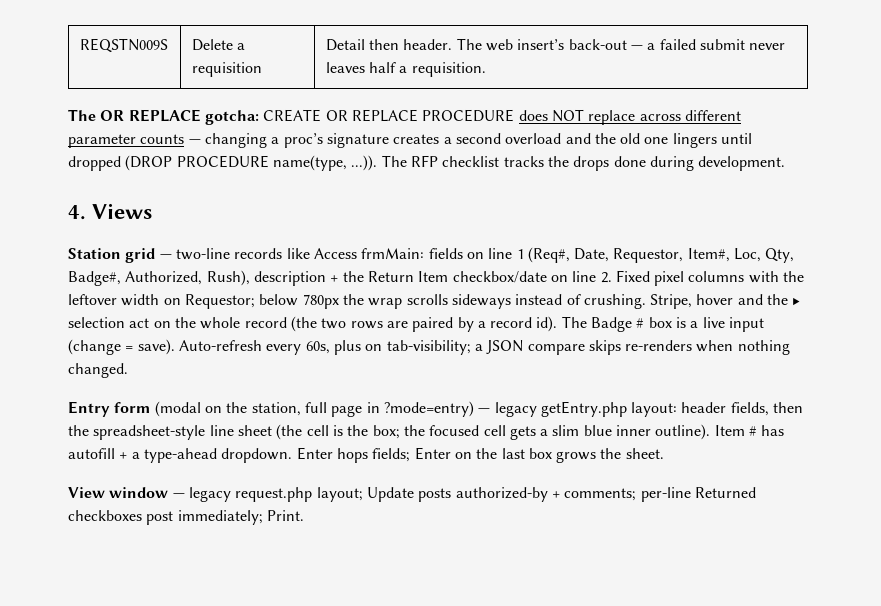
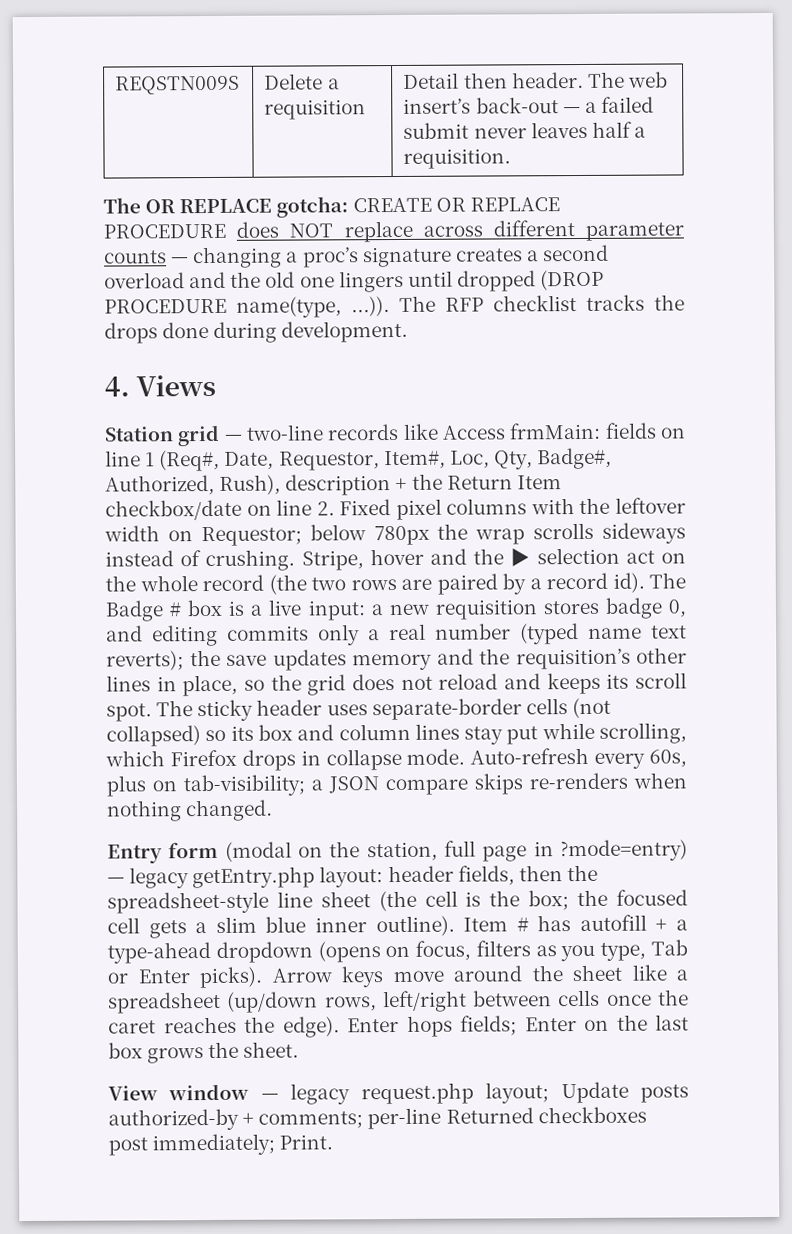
- The Badge # box is a live input (change = save).
+ The Badge # box is a live input: a new requisition stores badge 0, and editing commits only a real number (typed name text reverts); the save updates memory and the requisition’s other lines in place, so the grid does not reload and keeps its scroll spot. The sticky header uses separate-border cells (not collapsed) so its box and column lines stay put while scrolling, which Firefox drops in collapse mode.
- Item # has autofill + a type-ahead dropdown.
+ Item # has autofill + a type-ahead dropdown (opens on focus, filters as you type, Tab or Enter picks). Arrow keys move around the sheet like a spreadsheet (up/down rows, left/right between cells once the caret reaches the edge).

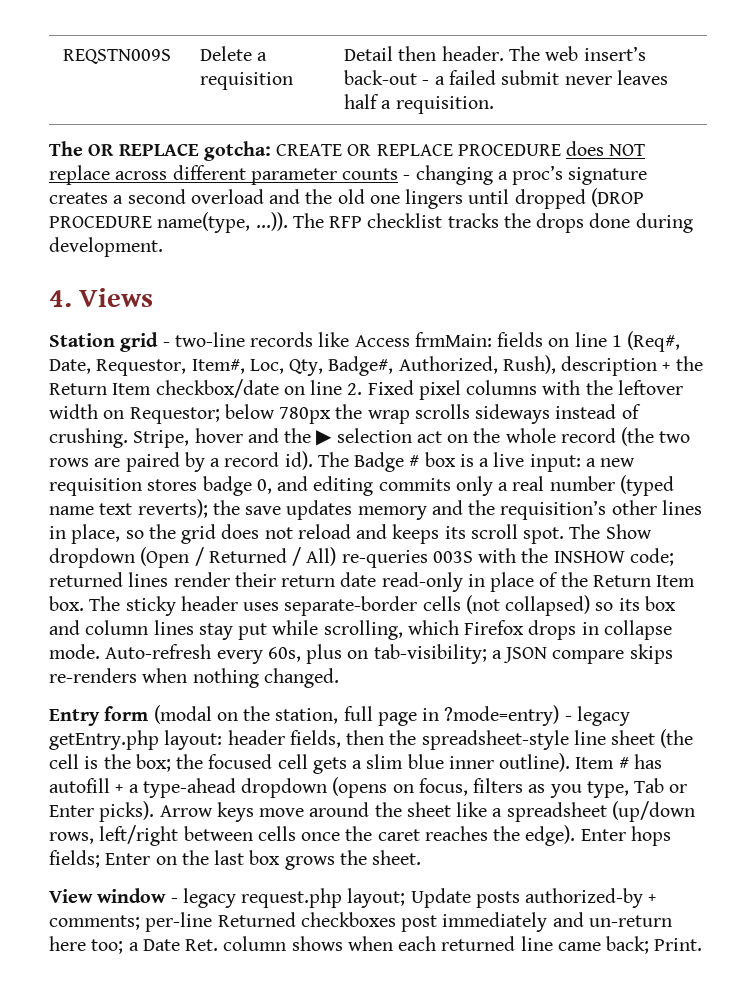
- REQSTN009S | Delete a requisition | Detail then header. The web insert’s back-out — a failed submit never leaves half a requisition.
+ REQSTN009S | Delete a requisition | Detail then header. The web insert’s back-out - a failed submit never leaves half a requisition.
- The OR REPLACE gotcha: CREATE OR REPLACE PROCEDURE does NOT replace across different parameter counts — changing a proc’s signature creates a second overload and the old one lingers until dropped (DROP PROCEDURE name(type, ...)). The RFP checklist tracks the drops done during development.
+ The OR REPLACE gotcha: CREATE OR REPLACE PROCEDURE does NOT replace across different parameter counts - changing a proc’s signature creates a second overload and the old one lingers until dropped (DROP PROCEDURE name(type, ...)). The RFP checklist tracks the drops done during development.
- Station grid — two-line records like Access frmMain: fields on line 1 (Req#, Date, Requestor, Item#, Loc, Qty, Badge#, Authorized, Rush), description + the Return Item checkbox/date on line 2. Fixed pixel columns with the leftover width on Requestor; below 780px the wrap scrolls sideways instead of crushing.
+ Station grid - two-line records like Access frmMain: fields on line 1 (Req#, Date, Requestor, Item#, Loc, Qty, Badge#, Authorized, Rush), description + the Return Item checkbox/date on line 2. Fixed pixel columns with the leftover width on Requestor; below 780px the wrap scrolls sideways instead of crushing.
- The sticky header uses separate-border cells (not collapsed) so its box and column lines stay put while scrolling, which Firefox drops in collapse mode.
+ The Show dropdown (Open / Returned / All) re-queries 003S with the INSHOW code; returned lines render their return date read-only in place of the Return Item box. The sticky header uses separate-border cells (not collapsed) so its box and column lines stay put while scrolling, which Firefox drops in collapse mode.
- Entry form (modal on the station, full page in ?mode=entry) — legacy getEntry.php layout: header fields, then the spreadsheet-style line sheet (the cell is the box; the focused cell gets a slim blue inner outline).
+ Entry form (modal on the station, full page in ?mode=entry) - legacy getEntry.php layout: header fields, then the spreadsheet-style line sheet (the cell is the box; the focused cell gets a slim blue inner outline).
- View window — legacy request.php layout; Update posts authorized-by + comments; per-line Returned checkboxes post immediately; Print.
+ View window - legacy request.php layout; Update posts authorized-by + comments; per-line Returned checkboxes post immediately and un-return here too; a Date Ret. column shows when each returned line came back; Print.

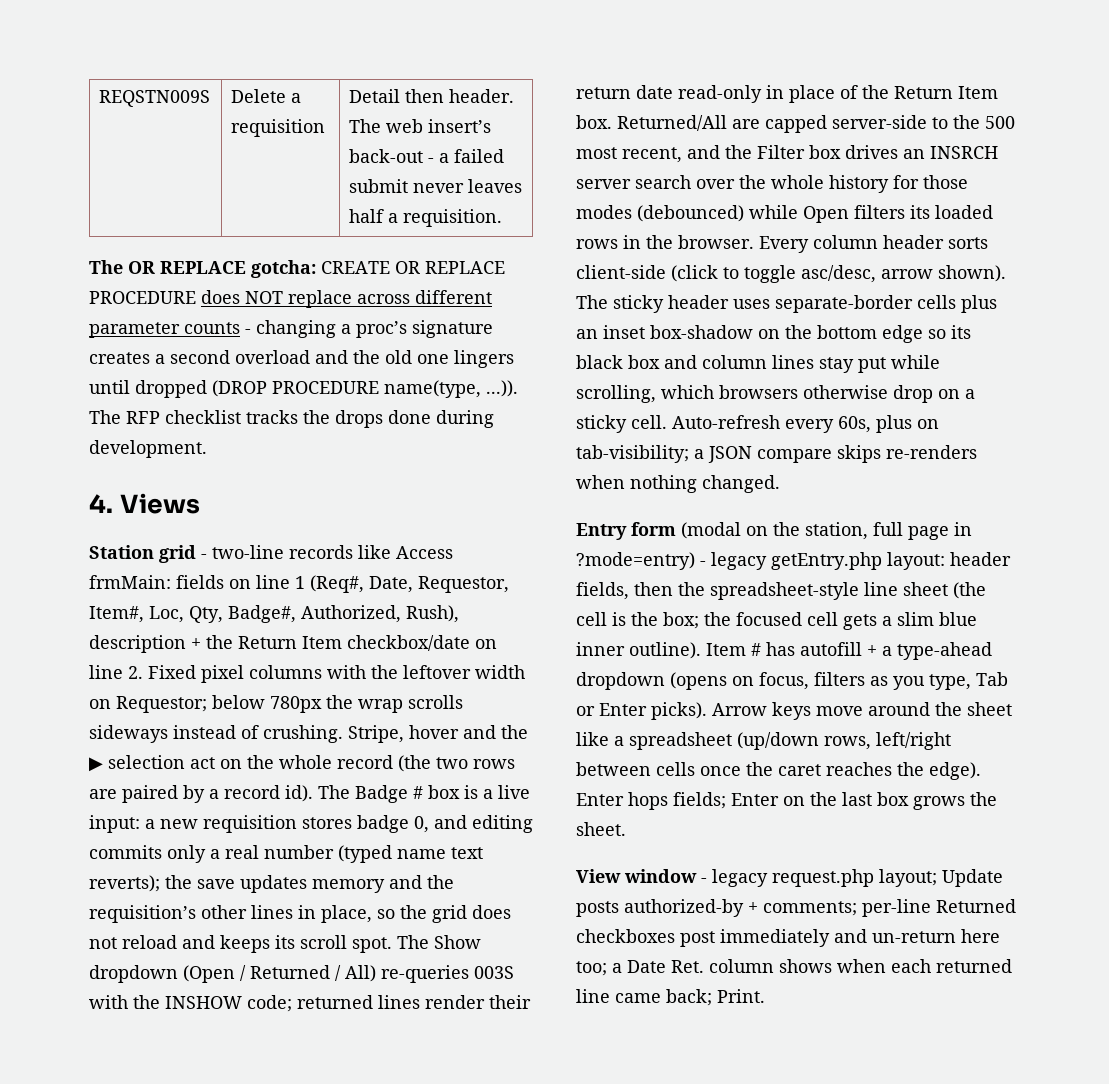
+ Returned/All are capped server-side to the 500 most recent, and the Filter box drives an INSRCH server search over the whole history for those modes (debounced) while Open filters its loaded rows in the browser. Every column header sorts client-side (click to toggle asc/desc, arrow shown).
- The sticky header uses separate-border cells (not collapsed) so its box and column lines stay put while scrolling, which Firefox drops in collapse mode.
+ The sticky header uses separate-border cells plus an inset box-shadow on the bottom edge so its black box and column lines stay put while scrolling, which browsers otherwise drop on a sticky cell.

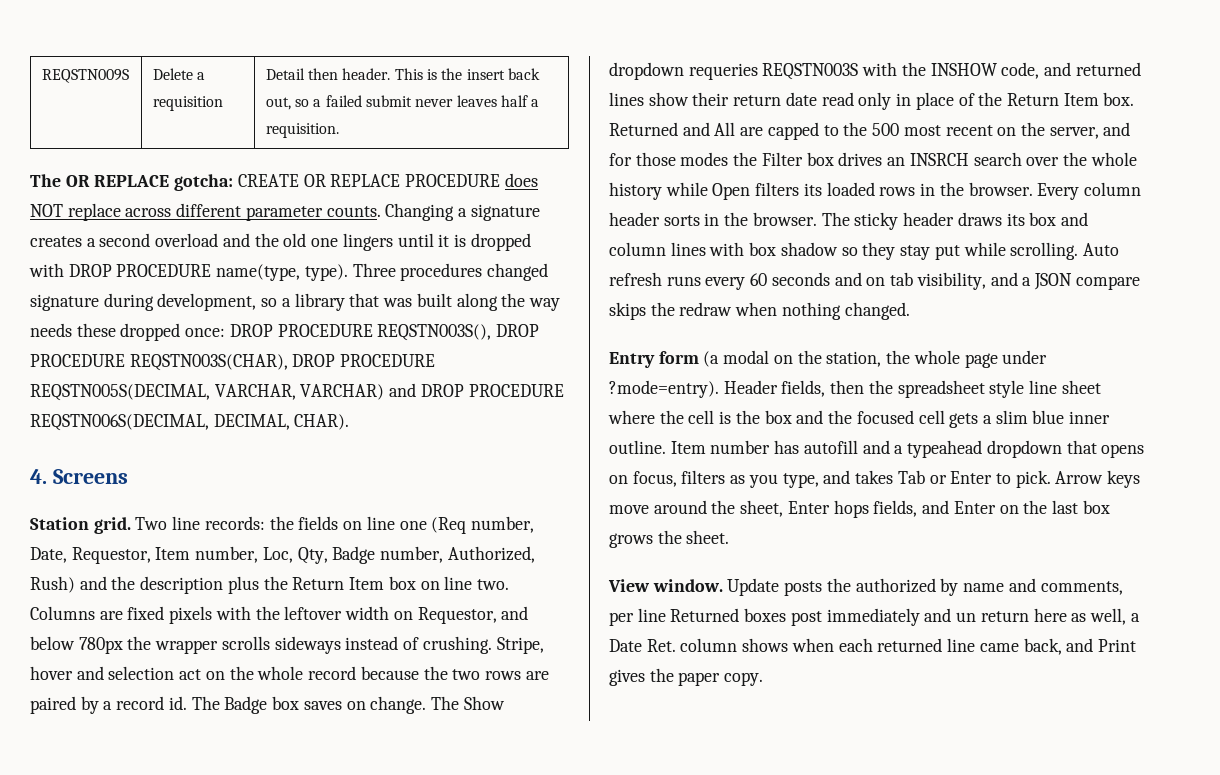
- REQSTN009S | Delete a requisition | Detail then header. The web insert’s back-out - a failed submit never leaves half a requisition.
+ REQSTN009S | Delete a requisition | Detail then header. This is the insert back out, so a failed submit never leaves half a requisition.
- The OR REPLACE gotcha: CREATE OR REPLACE PROCEDURE does NOT replace across different parameter counts - changing a proc’s signature creates a second overload and the old one lingers until dropped (DROP PROCEDURE name(type, ...)). The RFP checklist tracks the drops done during development.
+ The OR REPLACE gotcha: CREATE OR REPLACE PROCEDURE does NOT replace across different parameter counts. Changing a signature creates a second overload and the old one lingers until it is dropped with DROP PROCEDURE name(type, type). Three procedures changed signature during development, so a library that was built along the way needs these dropped once: DROP PROCEDURE REQSTN003S(), DROP PROCEDURE REQSTN003S(CHAR), DROP PROCEDURE REQSTN005S(DECIMAL, VARCHAR, VARCHAR) and DROP PROCEDURE REQSTN006S(DECIMAL, DECIMAL, CHAR).
- 4. Views
+ 4. Screens
- Station grid - two-line records like Access frmMain: fields on line 1 (Req#, Date, Requestor, Item#, Loc, Qty, Badge#, Authorized, Rush), description + the Return Item checkbox/date on line 2. Fixed pixel columns with the leftover width on Requestor; below 780px the wrap scrolls sideways instead of crushing.
+ Station grid. Two line records: the fields on line one (Req number, Date, Requestor, Item number, Loc, Qty, Badge number, Authorized, Rush) and the description plus the Return Item box on line two. Columns are fixed pixels with the leftover width on Requestor, and below 780px the wrapper scrolls sideways instead of crushing.
- Stripe, hover and the ▶ selection act on the whole record (the two rows are paired by a record id).
+ Stripe, hover and selection act on the whole record because the two rows are paired by a record id.
- The Badge # box is a live input: a new requisition stores badge 0, and editing commits only a real number (typed name text reverts); the save updates memory and the requisition’s other lines in place, so the grid does not reload and keeps its scroll spot. The Show dropdown (Open / Returned / All) re-queries 003S with the INSHOW code; returned lines render their return date read-only in place of the Return Item box.
+ The Badge box saves on change. The Show dropdown requeries REQSTN003S with the INSHOW code, and returned lines show their return date read only in place of the Return Item box.
- Returned/All are capped server-side to the 500 most recent, and the Filter box drives an INSRCH server search over the whole history for those modes (debounced) while Open filters its loaded rows in the browser.
+ Returned and All are capped to the 500 most recent on the server, and for those modes the Filter box drives an INSRCH search over the whole history while Open filters its loaded rows in the browser.
- Every column header sorts client-side (click to toggle asc/desc, arrow shown). The sticky header uses separate-border cells plus an inset box-shadow on the bottom edge so its black box and column lines stay put while scrolling, which browsers otherwise drop on a sticky cell. Auto-refresh every 60s, plus on tab-visibility; a JSON compare skips re-renders when nothing changed.
+ Every column header sorts in the browser. The sticky header draws its box and column lines with box shadow so they stay put while scrolling. Auto refresh runs every 60 seconds and on tab visibility, and a JSON compare skips the redraw when nothing changed.
- Entry form (modal on the station, full page in ?mode=entry) - legacy getEntry.php layout: header fields, then the spreadsheet-style line sheet (the cell is the box; the focused cell gets a slim blue inner outline). Item # has autofill + a type-ahead dropdown (opens on focus, filters as you type, Tab or Enter picks).
+ Entry form (a modal on the station, the whole page under ?mode=entry). Header fields, then the spreadsheet style line sheet where the cell is the box and the focused cell gets a slim blue inner outline. Item number has autofill and a typeahead dropdown that opens on focus, filters as you type, and takes Tab or Enter to pick.
- Arrow keys move around the sheet like a spreadsheet (up/down rows, left/right between cells once the caret reaches the edge). Enter hops fields; Enter on the last box grows the sheet.
+ Arrow keys move around the sheet, Enter hops fields, and Enter on the last box grows the sheet.
- View window - legacy request.php layout; Update posts authorized-by + comments; per-line Returned checkboxes post immediately and un-return here too; a Date Ret. column shows when each returned line came back; Print.
+ View window. Update posts the authorized by name and comments, per line Returned boxes post immediately and un return here as well, a Date Ret. column shows when each returned line came back, and Print gives the paper copy.

